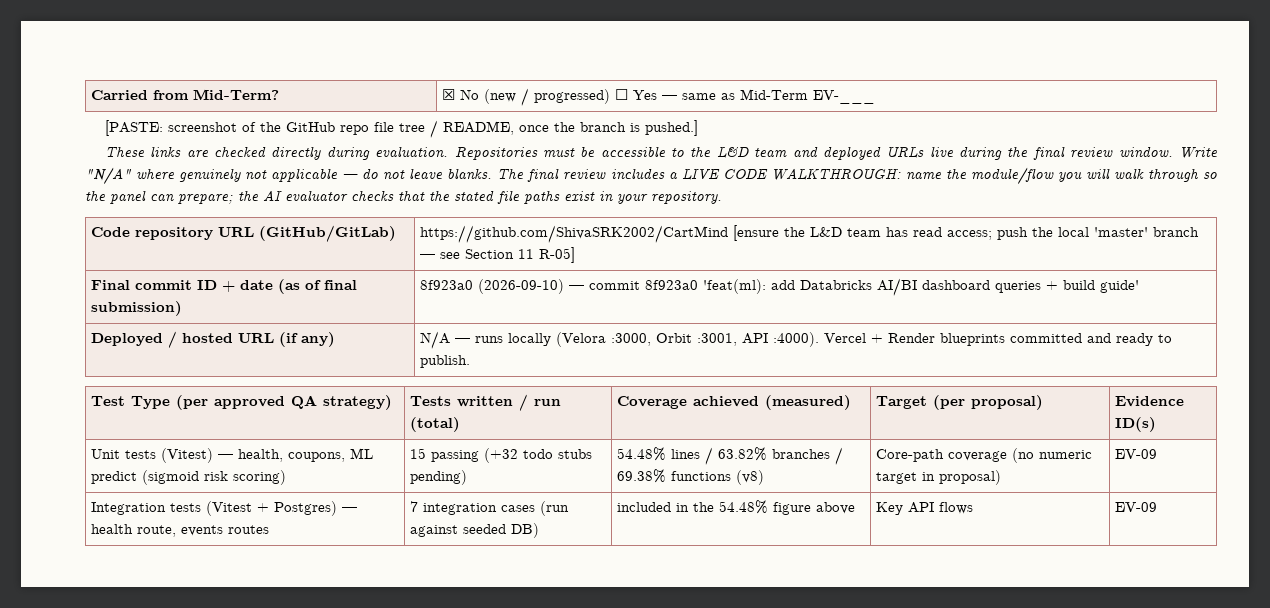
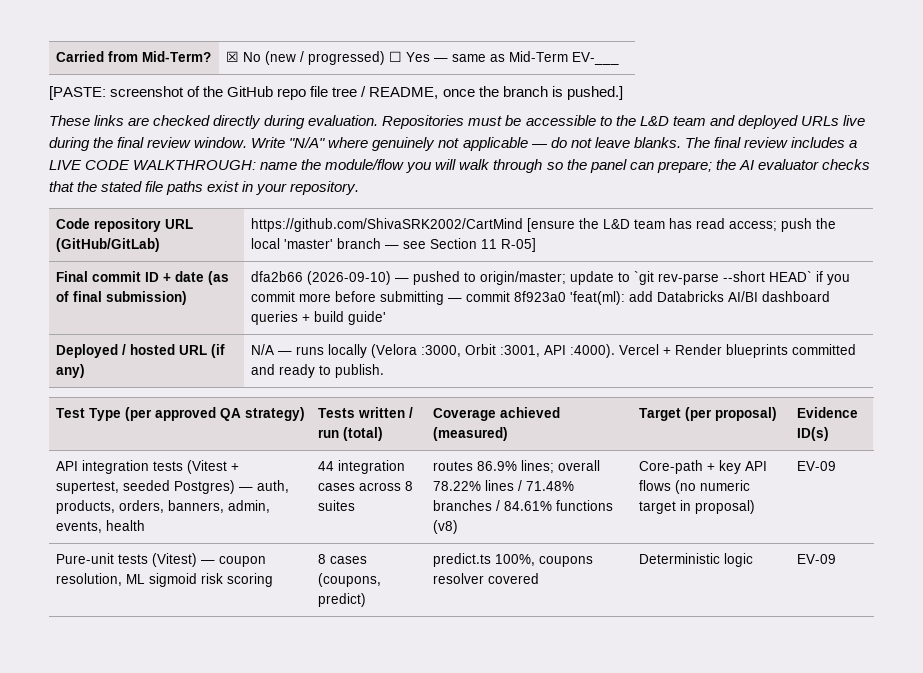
- Final commit ID + date (as of final submission) | 8f923a0 (2026-09-10) — commit 8f923a0 'feat(ml): add Databricks AI/BI dashboard queries + build guide'
+ Final commit ID + date (as of final submission) | dfa2b66 (2026-09-10) — pushed to origin/master; update to `git rev-parse --short HEAD` if you commit more before submitting — commit 8f923a0 'feat(ml): add Databricks AI/BI dashboard queries + build guide'
- Unit tests (Vitest) — health, coupons, ML predict (sigmoid risk scoring) | 15 passing (+32 todo stubs pending) | 54.48% lines / 63.82% branches / 69.38% functions (v8)
+ API integration tests (Vitest + supertest, seeded Postgres) — auth, products, orders, banners, admin, events, health | 44 integration cases across 8 suites | routes 86.9% lines; overall 78.22% lines / 71.48% branches / 84.61% functions (v8)
- Core-path coverage (no numeric target in proposal)
+ Core-path + key API flows (no numeric target in proposal)
- Integration tests (Vitest + Postgres) — health route, events routes | 7 integration cases (run against seeded DB) | included in the 54.48% figure above | Key API flows | EV-09
+ Pure-unit tests (Vitest) — coupon resolution, ML sigmoid risk scoring | 8 cases (coupons, predict) | predict.ts 100%, coupons resolver covered | Deterministic logic | EV-09

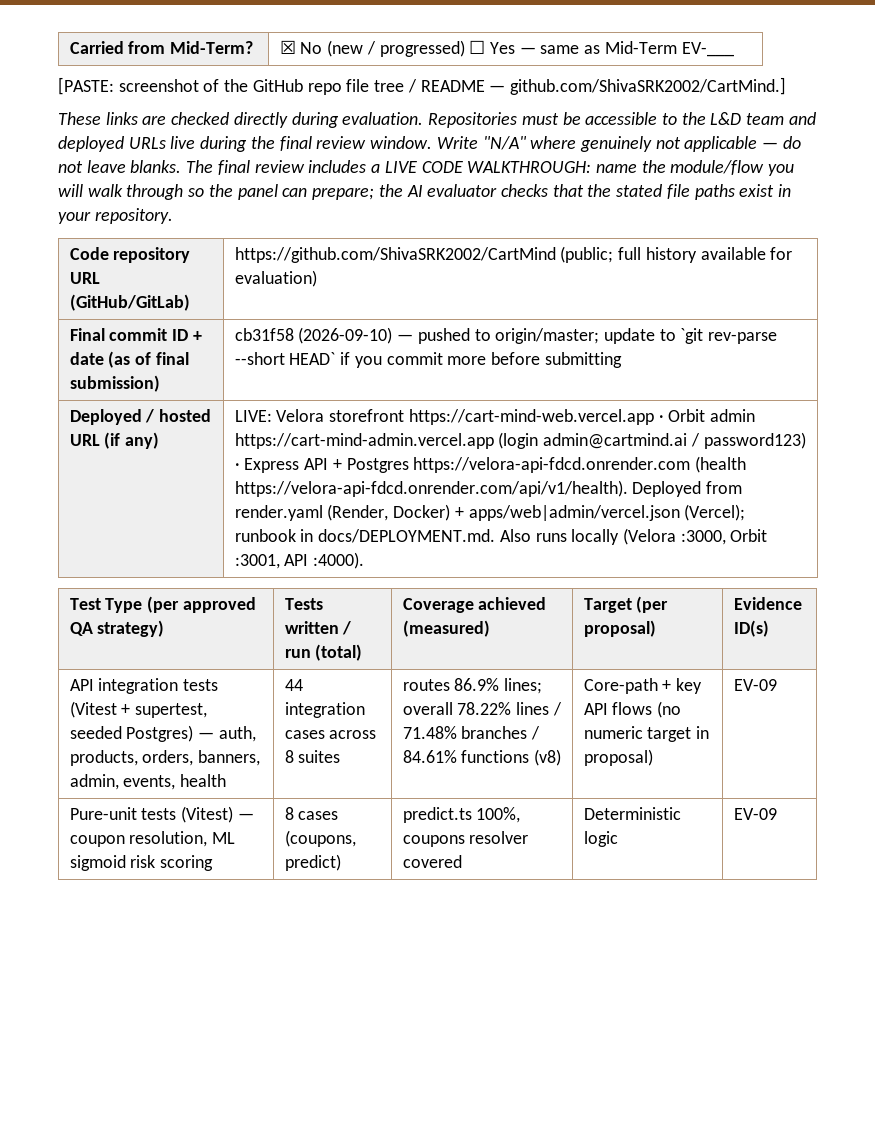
- [PASTE: screenshot of the GitHub repo file tree / README, once the branch is pushed.]
+ [PASTE: screenshot of the GitHub repo file tree / README — github.com/ShivaSRK2002/CartMind.]
- Code repository URL (GitHub/GitLab) | https://github.com/ShivaSRK2002/CartMind [ensure the L&D team has read access; push the local 'master' branch — see Section 11 R-05]
+ Code repository URL (GitHub/GitLab) | https://github.com/ShivaSRK2002/CartMind (public; full history available for evaluation)
- Final commit ID + date (as of final submission) | dfa2b66 (2026-09-10) — pushed to origin/master; update to `git rev-parse --short HEAD` if you commit more before submitting — commit 8f923a0 'feat(ml): add Databricks AI/BI dashboard queries + build guide'
+ Final commit ID + date (as of final submission) | cb31f58 (2026-09-10) — pushed to origin/master; update to `git rev-parse --short HEAD` if you commit more before submitting
- N/A — runs locally (Velora :3000, Orbit :3001, API :4000). Vercel + Render blueprints committed and ready to publish.
+ LIVE: Velora storefront https://cart-mind-web.vercel.app · Orbit admin https://cart-mind-admin.vercel.app (login admin@cartmind.ai / password123) · Express API + Postgres https://velora-api-fdcd.onrender.com (health https://velora-api-fdcd.onrender.com/api/v1/health). Deployed from render.yaml (Render, Docker) + apps/web|admin/vercel.json (Vercel); runbook in docs/DEPLOYMENT.md. Also runs locally (Velora :3000, Orbit :3001, API :4000).

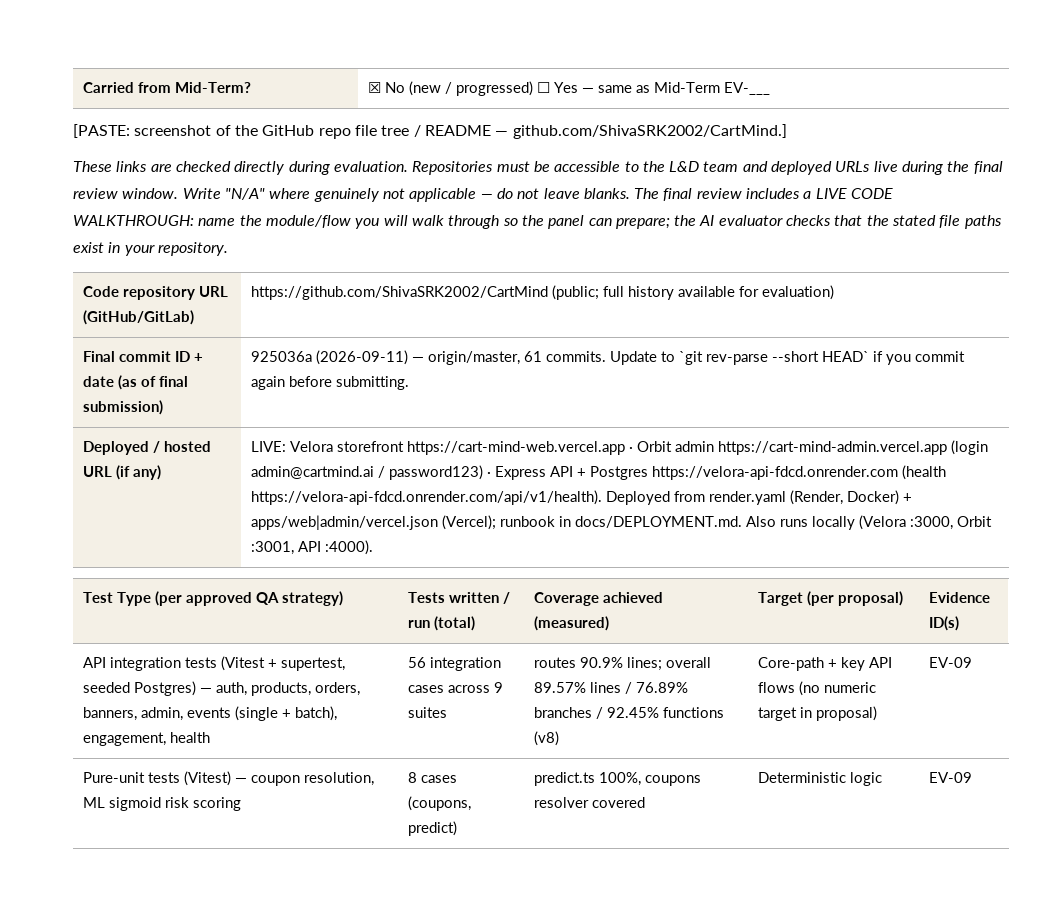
- Final commit ID + date (as of final submission) | cb31f58 (2026-09-10) — pushed to origin/master; update to `git rev-parse --short HEAD` if you commit more before submitting
+ Final commit ID + date (as of final submission) | 925036a (2026-09-11) — origin/master, 61 commits. Update to `git rev-parse --short HEAD` if you commit again before submitting.
- API integration tests (Vitest + supertest, seeded Postgres) — auth, products, orders, banners, admin, events, health
+ API integration tests (Vitest + supertest, seeded Postgres) — auth, products, orders, banners, admin, events (single + batch), engagement, health
- 44 integration cases across 8 suites
+ 56 integration cases across 9 suites
- routes 86.9% lines; overall 78.22% lines / 71.48% branches / 84.61% functions (v8)
+ routes 90.9% lines; overall 89.57% lines / 76.89% branches / 92.45% functions (v8)

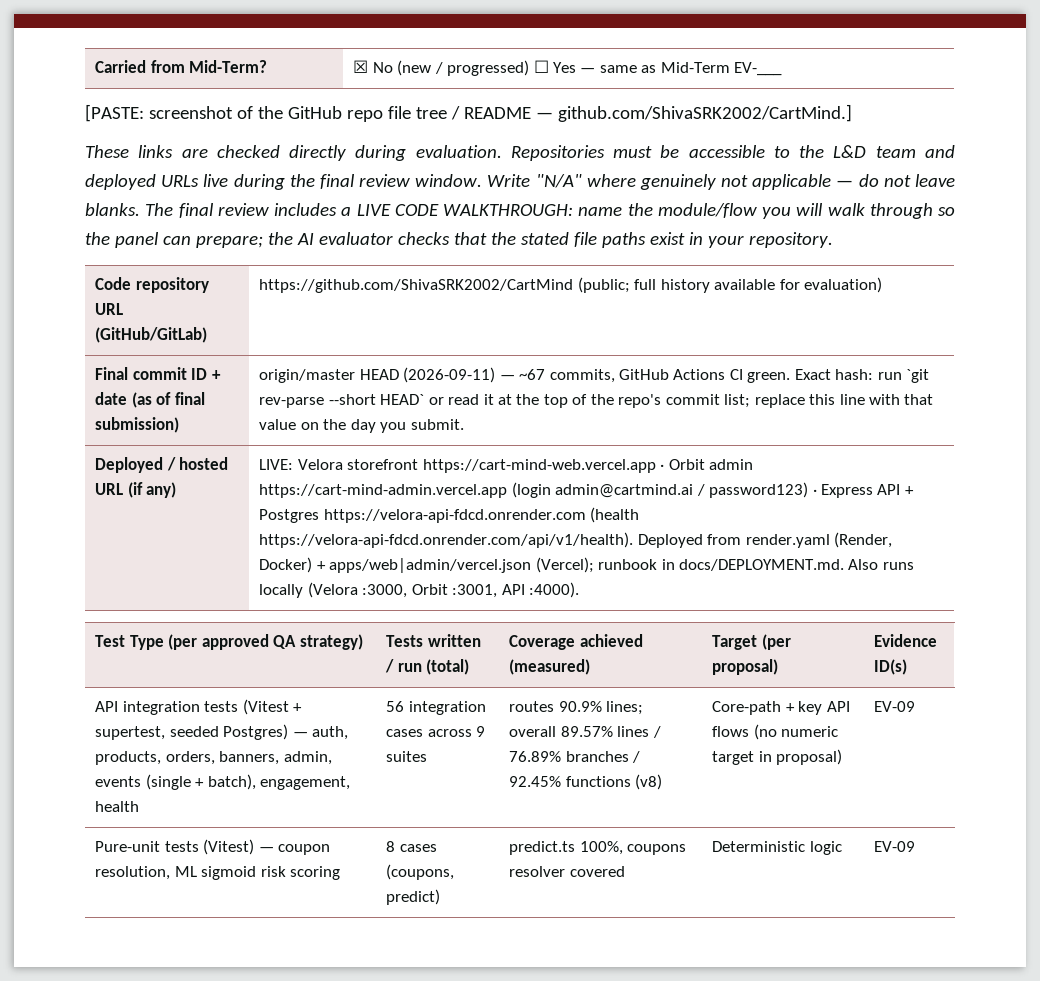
- 925036a (2026-09-11) — origin/master, 61 commits. Update to `git rev-parse --short HEAD` if you commit again before submitting.
+ origin/master HEAD (2026-09-11) — ~67 commits, GitHub Actions CI green. Exact hash: run `git rev-parse --short HEAD` or read it at the top of the repo's commit list; replace this line with that value on the day you submit.

